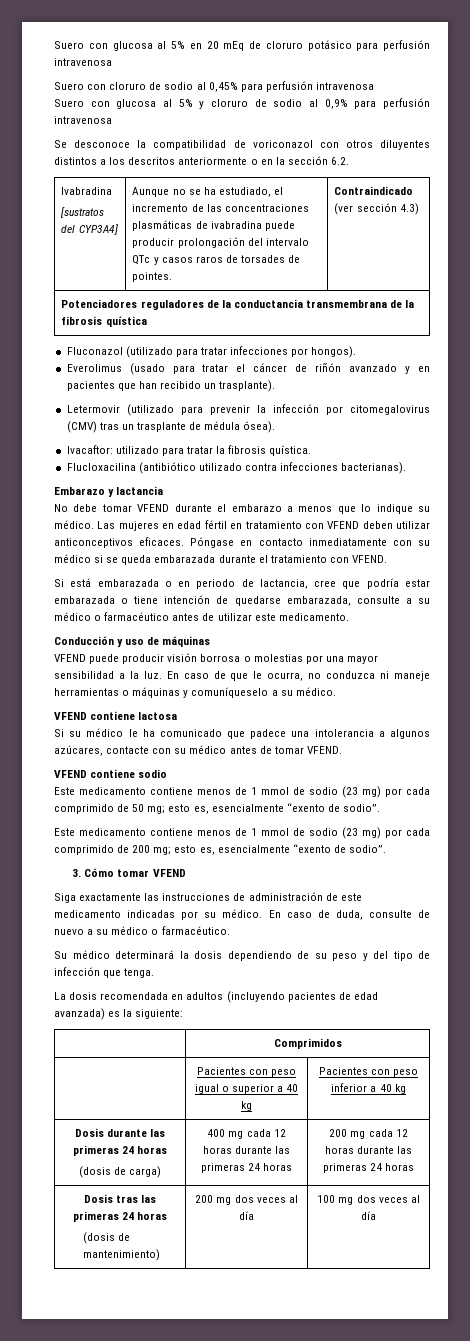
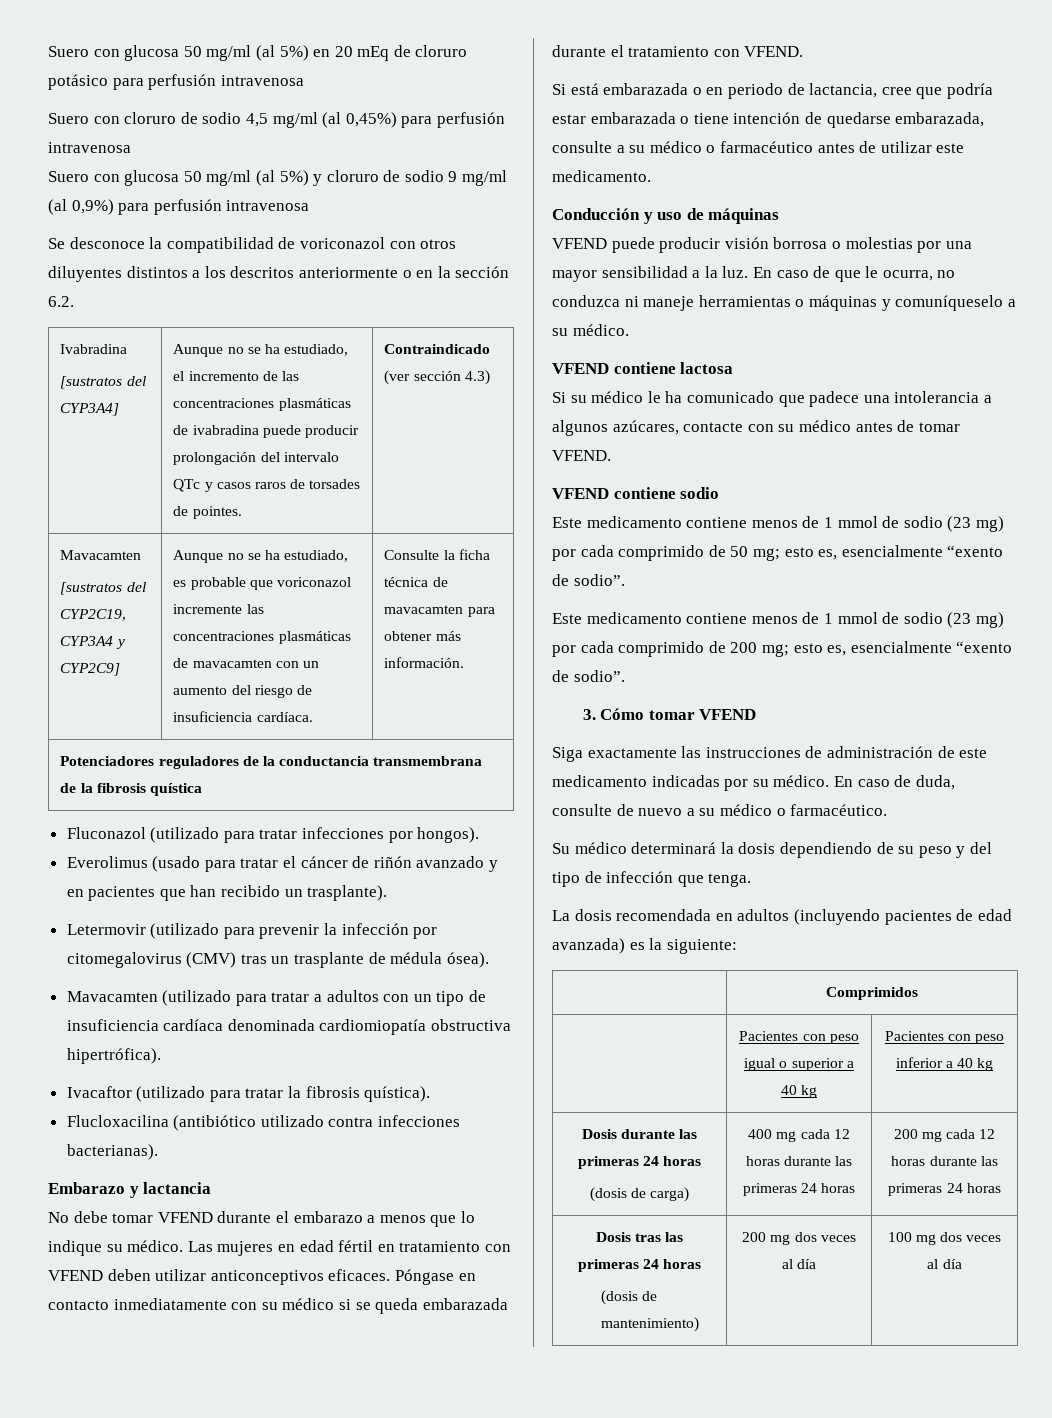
- Suero con glucosa al 5% en 20 mEq de cloruro potásico para perfusión intravenosa
+ Suero con glucosa 50 mg/ml (al 5%) en 20 mEq de cloruro potásico para perfusión intravenosa
- Suero con cloruro de sodio al 0,45% para perfusión intravenosa
+ Suero con cloruro de sodio 4,5 mg/ml (al 0,45%) para perfusión intravenosa
- Suero con glucosa al 5% y cloruro de sodio al 0,9% para perfusión intravenosa
+ Suero con glucosa 50 mg/ml (al 5%) y cloruro de sodio 9 mg/ml (al 0,9%) para perfusión intravenosa
  Ivabradina
  [sustratos del CYP3A4] | Aunque no se ha estudiado, el incremento de las concentraciones plasmáticas de ivabradina puede producir prolongación del intervalo QTc y casos raros de torsades de pointes. | Contraindicado (ver sección 4.3)
+ Mavacamten
+ [sustratos del CYP2C19, CYP3A4 y CYP2C9] | Aunque no se ha estudiado, es probable que voriconazol incremente las concentraciones plasmáticas de mavacamten con un aumento del riesgo de insuficiencia cardíaca. | Consulte la ficha técnica de mavacamten para obtener más información.
- Ivacaftor: utilizado para tratar la fibrosis quística.
+ Mavacamten (utilizado para tratar a adultos con un tipo de insuficiencia cardíaca denominada cardiomiopatía obstructiva hipertrófica).
+ Ivacaftor (utilizado para tratar la fibrosis quística).

